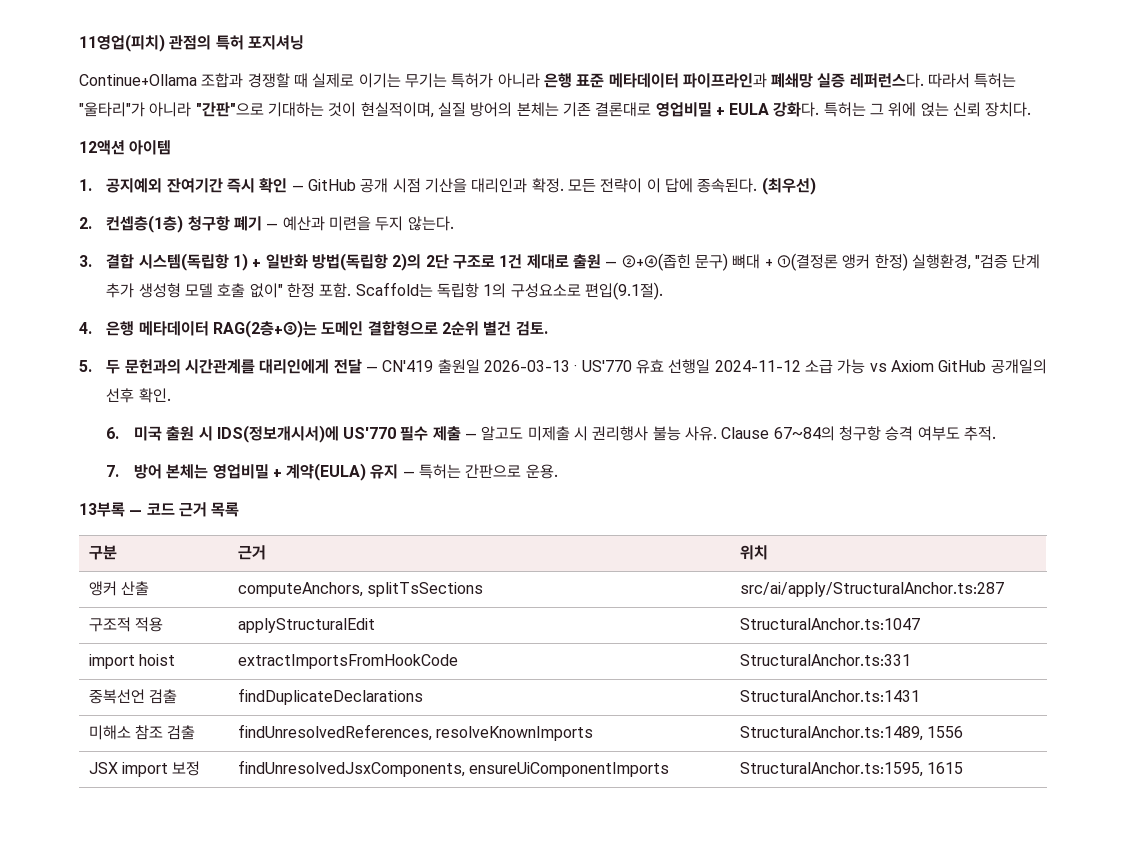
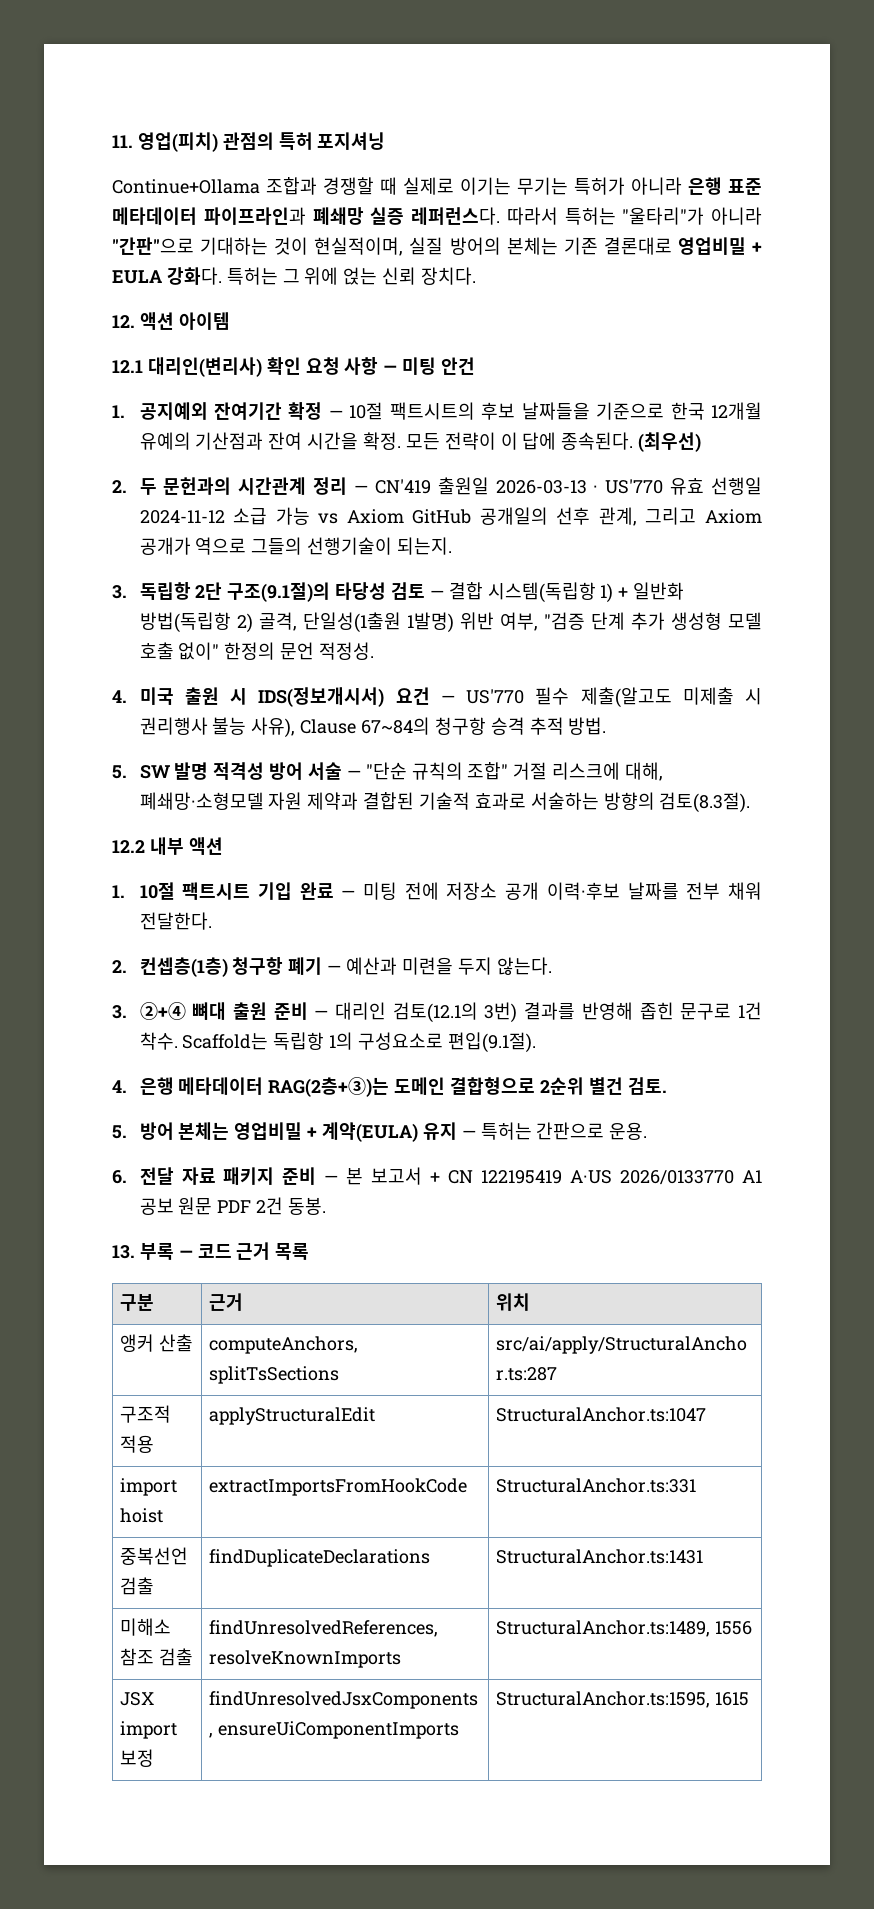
- 11영업(피치) 관점의 특허 포지셔닝
+ 11. 영업(피치) 관점의 특허 포지셔닝
- 12액션 아이템
+ 12. 액션 아이템
- 1. 공지예외 잔여기간 즉시 확인 — GitHub 공개 시점 기산을 대리인과 확정.
+ 12.1 대리인(변리사) 확인 요청 사항 — 미팅 안건
+ 1. 공지예외 잔여기간 확정 — 10절 팩트시트의 후보 날짜들을 기준으로 한국 12개월 유예의 기산점과 잔여 시간을 확정.
+ 2. 두 문헌과의 시간관계 정리 — CN'419 출원일 2026-03-13 · US'770 유효 선행일 2024-11-12 소급 가능 vs Axiom GitHub 공개일의 선후 관계, 그리고 Axiom 공개가 역으로 그들의 선행기술이 되는지.
+ 3. 독립항 2단 구조(9.1절)의 타당성 검토 — 결합 시스템(독립항 1) + 일반화 방법(독립항 2) 골격, 단일성(1출원 1발명) 위반 여부, "검증 단계 추가 생성형 모델 호출 없이" 한정의 문언 적정성.
+ 4. 미국 출원 시 IDS(정보개시서) 요건 — US'770 필수 제출(알고도 미제출 시 권리행사 불능 사유), Clause 67~84의 청구항 승격 추적 방법.
+ 5. SW 발명 적격성 방어 서술 — "단순 규칙의 조합" 거절 리스크에 대해, 폐쇄망·소형모델 자원 제약과 결합된 기술적 효과로 서술하는 방향의 검토(8.3절).
+ 12.2 내부 액션
+ 1. 10절 팩트시트 기입 완료 — 미팅 전에 저장소 공개 이력·후보 날짜를 전부 채워 전달한다.
- 3. 결합 시스템(독립항 1) + 일반화 방법(독립항 2)의 2단 구조로 1건 제대로 출원 — ②+④(좁힌 문구) 뼈대 + ①(결정론 앵커 한정) 실행환경, "검증 단계 추가 생성형 모델 호출 없이" 한정 포함.
+ 3. ②+④ 뼈대 출원 준비 — 대리인 검토(12.1의 3번) 결과를 반영해 좁힌 문구로 1건 착수.
- 5. 두 문헌과의 시간관계를 대리인에게 전달 — CN'419 출원일 2026-03-13 · US'770 유효 선행일 2024-11-12 소급 가능 vs Axiom GitHub 공개일의 선후 확인.
- 6. 미국 출원 시 IDS(정보개시서)에 US'770 필수 제출 — 알고도 미제출 시 권리행사 불능 사유. Clause 67~84의 청구항 승격 여부도 추적.
- 7. 방어 본체는 영업비밀 + 계약(EULA) 유지 — 특허는 간판으로 운용.
+ 5. 방어 본체는 영업비밀 + 계약(EULA) 유지 — 특허는 간판으로 운용.
- 13부록 — 코드 근거 목록
+ 6. 전달 자료 패키지 준비 — 본 보고서 + CN 122195419 A·US 2026/0133770 A1 공보 원문 PDF 2건 동봉.
+ 13. 부록 — 코드 근거 목록

